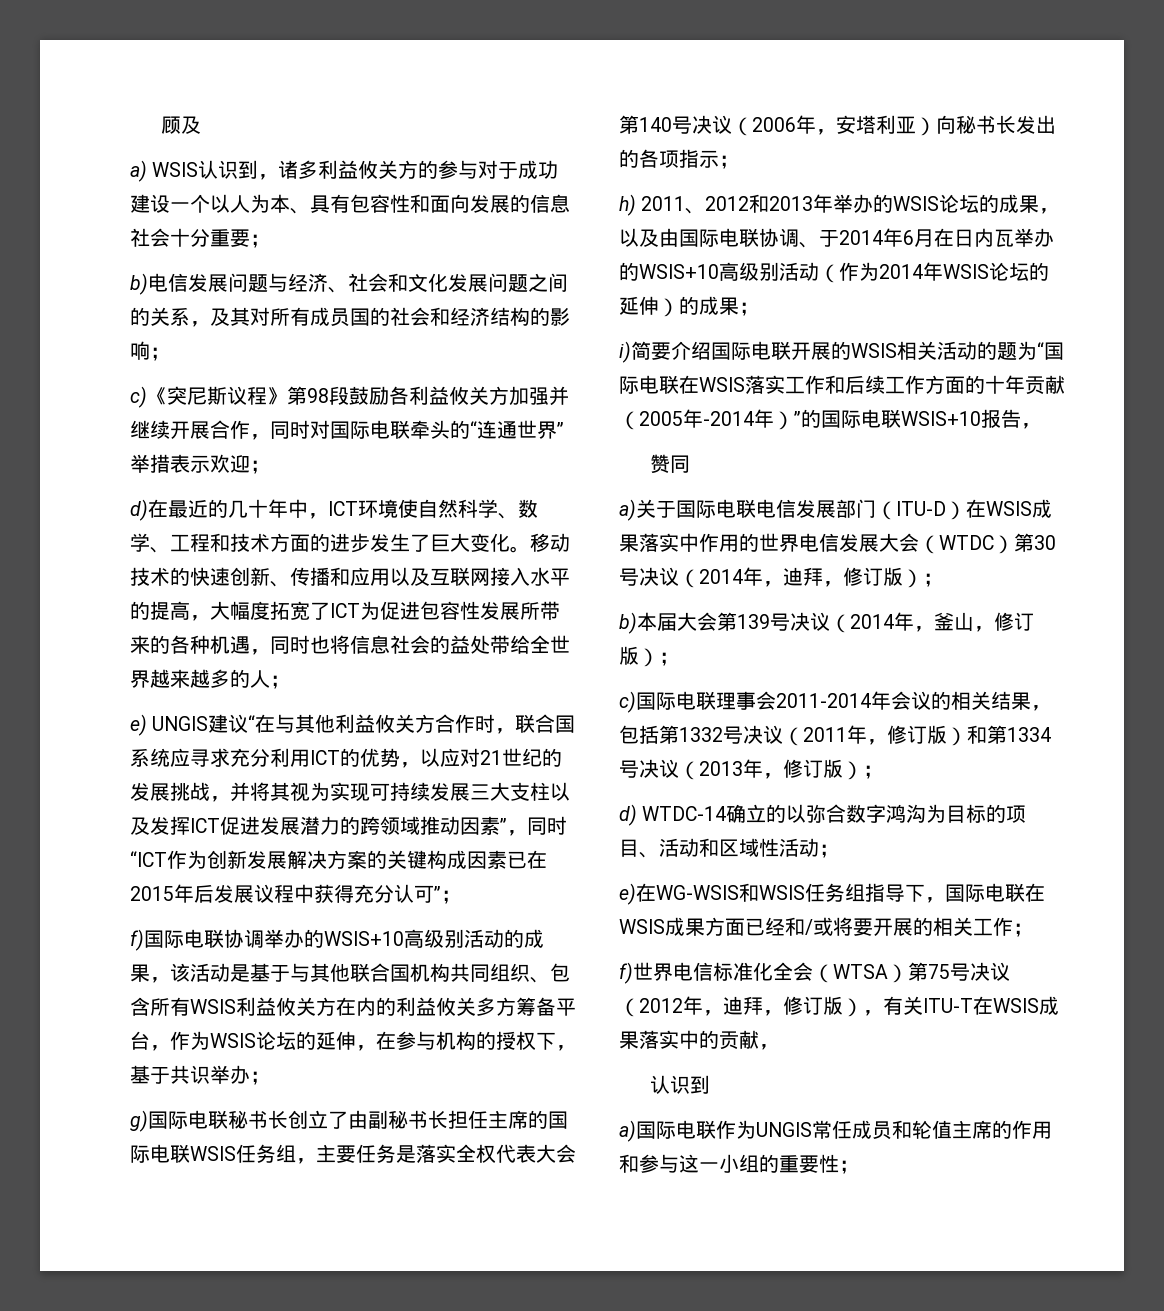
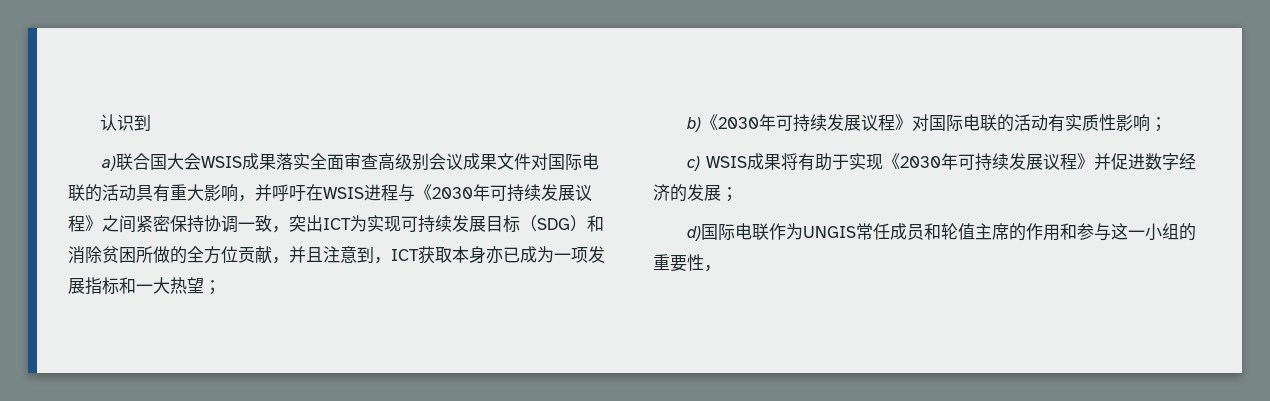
- 顾及
- a) WSIS认识到，诸多利益攸关方的参与对于成功建设一个以人为本、具有包容性和面向发展的信息社会十分重要；
- b)电信发展问题与经济、社会和文化发展问题之间的关系，及其对所有成员国的社会和经济结构的影响；
- c)《突尼斯议程》第98段鼓励各利益攸关方加强并继续开展合作，同时对国际电联牵头的“连通世界”举措表示欢迎；
- d)在最近的几十年中，ICT环境使自然科学、数学、工程和技术方面的进步发生了巨大变化。移动技术的快速创新、传播和应用以及互联网接入水平的提高，大幅度拓宽了ICT为促进包容性发展所带来的各种机遇，同时也将信息社会的益处带给全世界越来越多的人；
- e) UNGIS建议“在与其他利益攸关方合作时，联合国系统应寻求充分利用ICT的优势，以应对21世纪的发展挑战，并将其视为实现可持续发展三大支柱以及发挥ICT促进发展潜力的跨领域推动因素”，同时“ICT作为创新发展解决方案的关键构成因素已在2015年后发展议程中获得充分认可”；
- f)国际电联协调举办的WSIS+10高级别活动的成果，该活动是基于与其他联合国机构共同组织、包含所有WSIS利益攸关方在内的利益攸关多方筹备平台，作为WSIS论坛的延伸，在参与机构的授权下，基于共识举办；
- g)国际电联秘书长创立了由副秘书长担任主席的国际电联WSIS任务组，主要任务是落实全权代表大会第140号决议（2006年，安塔利亚）向秘书长发出的各项指示；
- h) 2011、2012和2013年举办的WSIS论坛的成果，以及由国际电联协调、于2014年6月在日内瓦举办的WSIS+10高级别活动（作为2014年WSIS论坛的延伸）的成果；
- i)简要介绍国际电联开展的WSIS相关活动的题为“国际电联在WSIS落实工作和后续工作方面的十年贡献（2005年-2014年）”的国际电联WSIS+10报告，
- 赞同
- a)关于国际电联电信发展部门（ITU-D）在WSIS成果落实中作用的世界电信发展大会（WTDC）第30号决议（2014年，迪拜，修订版）；
- b)本届大会第139号决议（2014年，釜山，修订版）；
- c)国际电联理事会2011-2014年会议的相关结果，包括第1332号决议（2011年，修订版）和第1334号决议（2013年，修订版）；
- d) WTDC-14确立的以弥合数字鸿沟为目标的项目、活动和区域性活动；
- e)在WG-WSIS和WSIS任务组指导下，国际电联在WSIS成果方面已经和/或将要开展的相关工作；
- f)世界电信标准化全会（WTSA）第75号决议（2012年，迪拜，修订版），有关ITU-T在WSIS成果落实中的贡献，
  认识到
- a)国际电联作为UNGIS常任成员和轮值主席的作用和参与这一小组的重要性；
+ a)联合国大会WSIS成果落实全面审查高级别会议成果文件对国际电联的活动具有重大影响，并呼吁在WSIS进程与《2030年可持续发展议程》之间紧密保持协调一致，突出ICT为实现可持续发展目标（SDG）和消除贫困所做的全方位贡献，并且注意到，ICT获取本身亦已成为一项发展指标和一大热望；
+ b)《2030年可持续发展议程》对国际电联的活动有实质性影响；
+ c) WSIS成果将有助于实现《2030年可持续发展议程》并促进数字经济的发展；
+ d)国际电联作为UNGIS常任成员和轮值主席的作用和参与这一小组的重要性，

